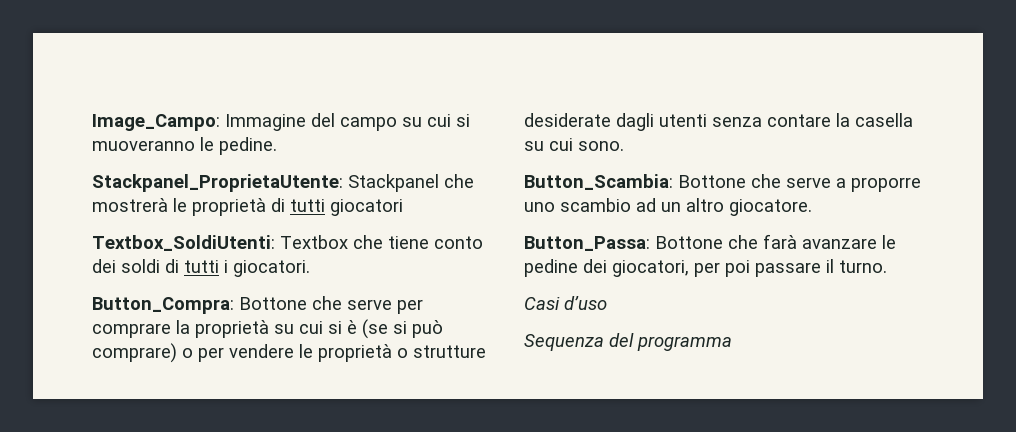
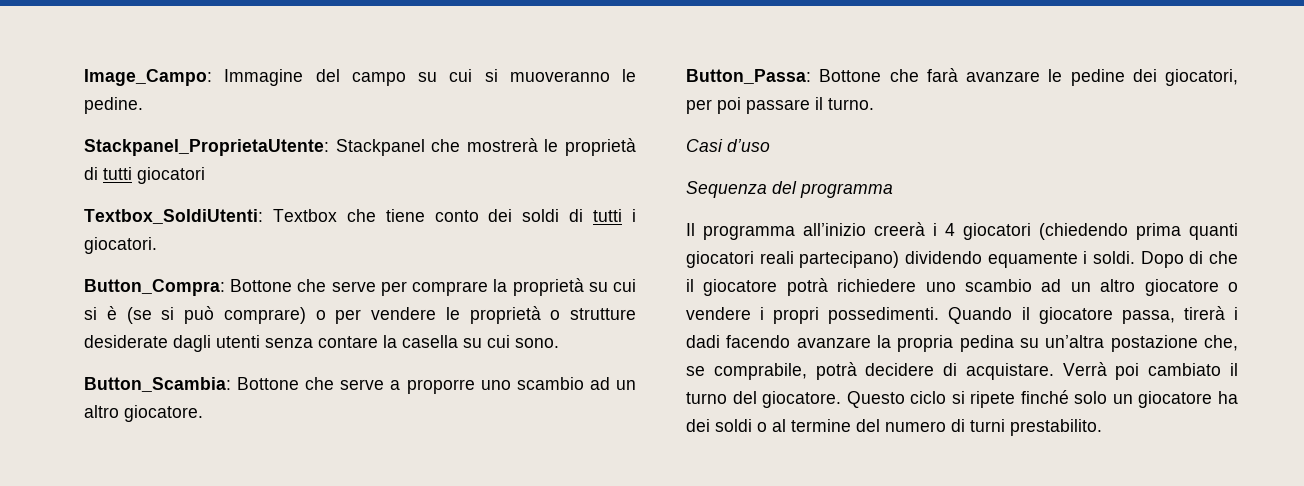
+ Il programma all’inizio creerà i 4 giocatori (chiedendo prima quanti giocatori reali partecipano) dividendo equamente i soldi. Dopo di che il giocatore potrà richiedere uno scambio ad un altro giocatore o vendere i propri possedimenti. Quando il giocatore passa, tirerà i dadi facendo avanzare la propria pedina su un’altra postazione che, se comprabile, potrà decidere di acquistare. Verrà poi cambiato il turno del giocatore. Questo ciclo si ripete finché solo un giocatore ha dei soldi o al termine del numero di turni prestabilito.

